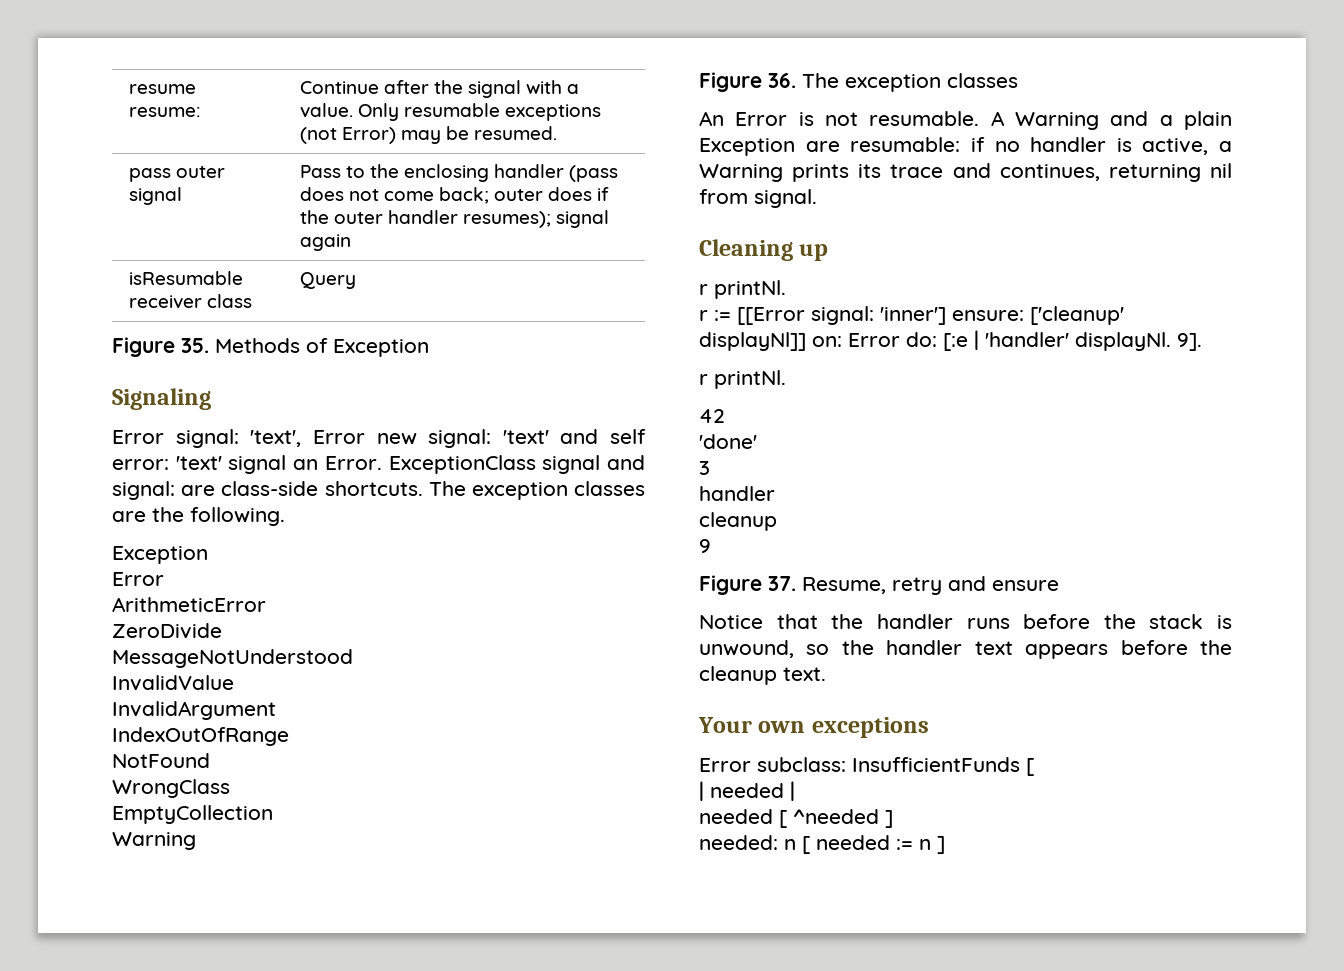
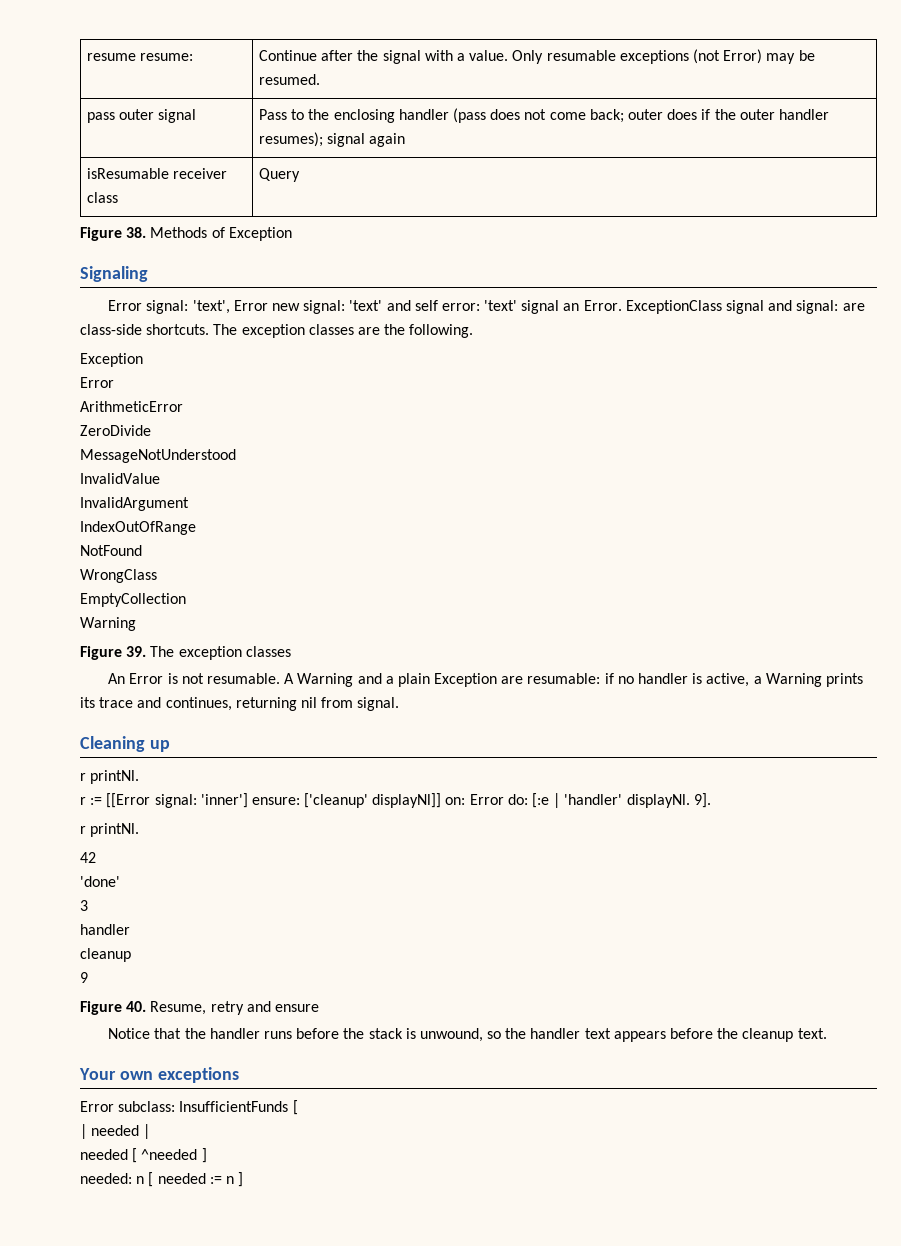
- Figure 35. Methods of Exception
+ Figure 38. Methods of Exception
- Figure 36. The exception classes
+ Figure 39. The exception classes
- Figure 37. Resume, retry and ensure
+ Figure 40. Resume, retry and ensure

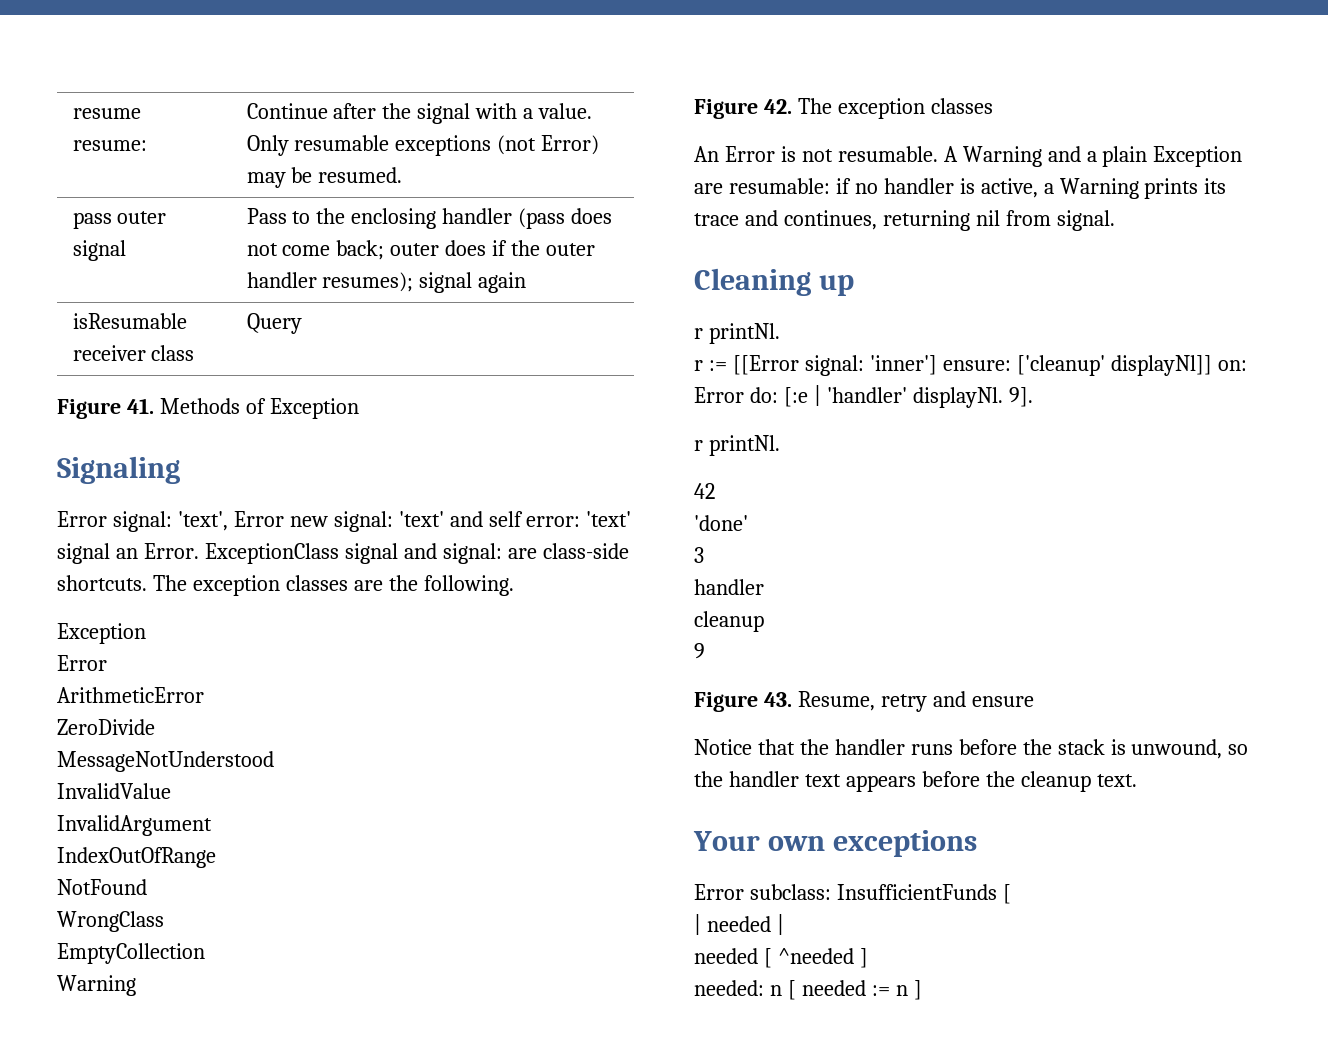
- Figure 38. Methods of Exception
+ Figure 41. Methods of Exception
- Figure 39. The exception classes
+ Figure 42. The exception classes
- Figure 40. Resume, retry and ensure
+ Figure 43. Resume, retry and ensure

